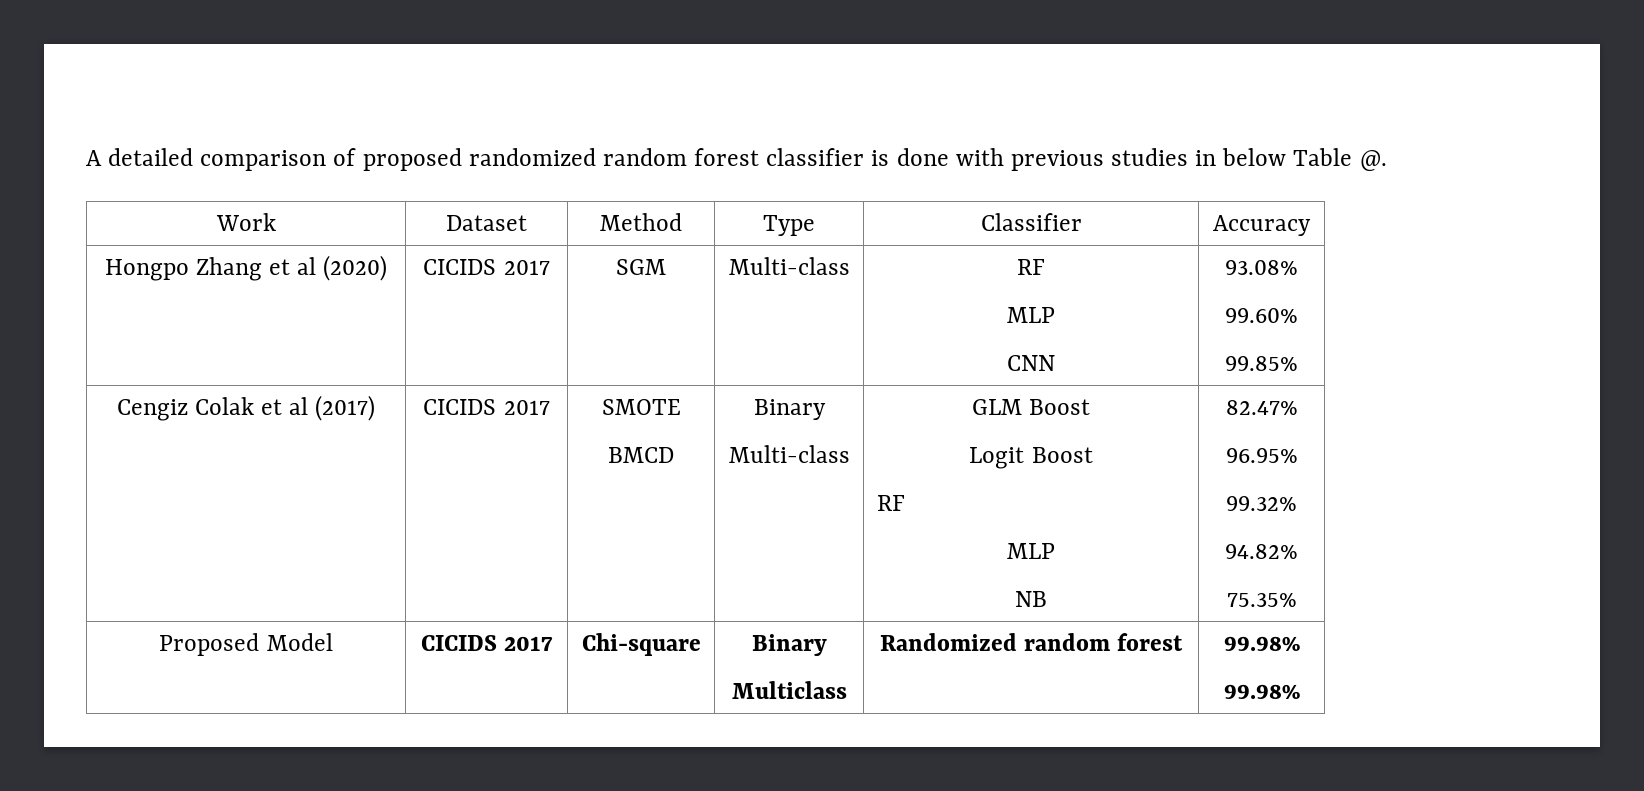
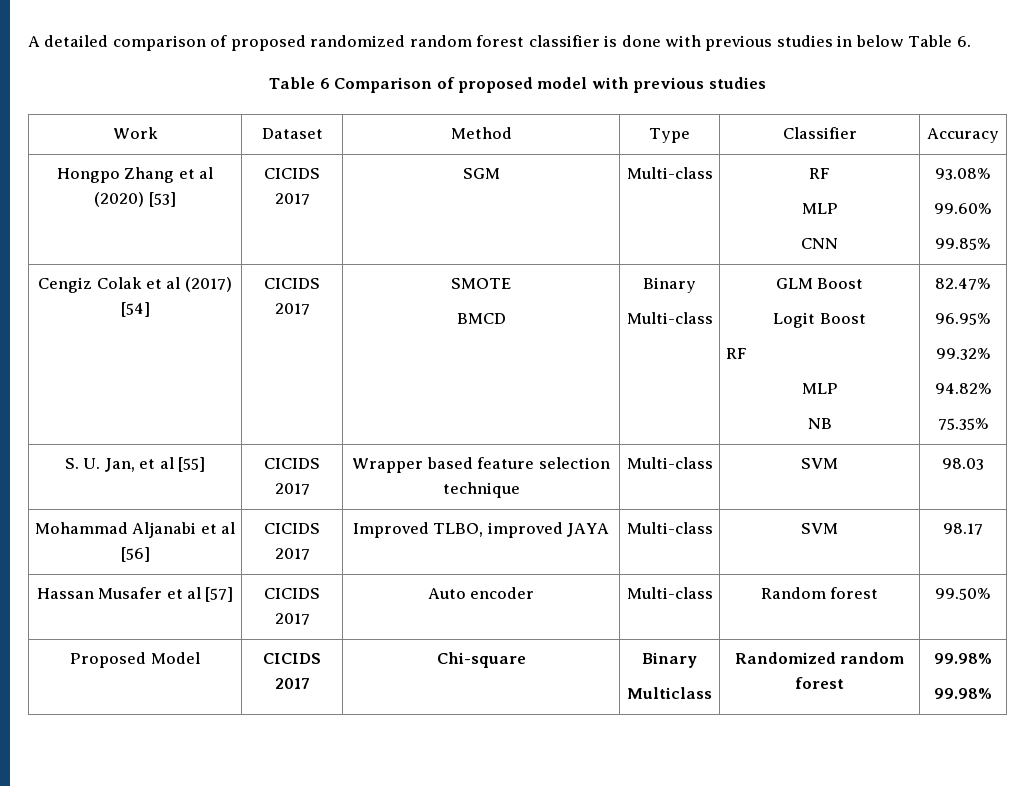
- A detailed comparison of proposed randomized random forest classifier is done with previous studies in below Table @.
+ A detailed comparison of proposed randomized random forest classifier is done with previous studies in below Table 6.
+ Table 6 Comparison of proposed model with previous studies
- Hongpo Zhang et al (2020) | CICIDS 2017 | SGM | Multi-class | RF
+ Hongpo Zhang et al (2020) [53] | CICIDS 2017 | SGM | Multi-class | RF
- Cengiz Colak et al (2017) | CICIDS 2017 | SMOTE
+ Cengiz Colak et al (2017) [54] | CICIDS 2017 | SMOTE
+ S. U. Jan, et al [55] | CICIDS 2017 | Wrapper based feature selection technique | Multi-class | SVM | 98.03
+ Mohammad Aljanabi et al [56] | CICIDS 2017 | Improved TLBO, improved JAYA | Multi-class | SVM | 98.17
+ Hassan Musafer et al [57] | CICIDS 2017 | Auto encoder | Multi-class | Random forest | 99.50%

